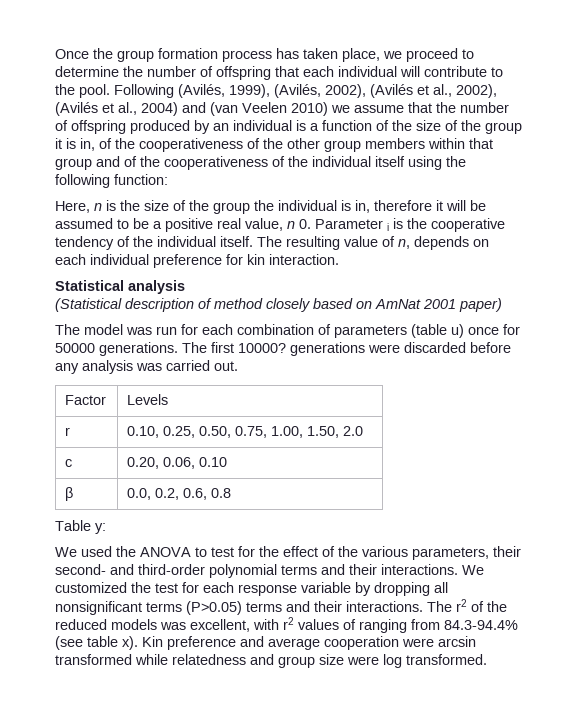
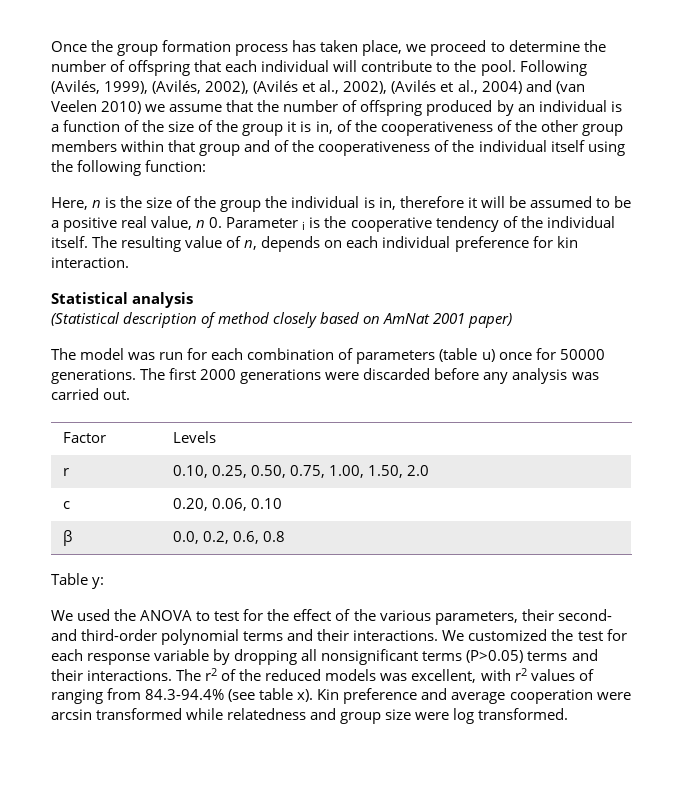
- The first 10000? generations were discarded before any analysis was carried out.
+ The first 2000 generations were discarded before any analysis was carried out.

